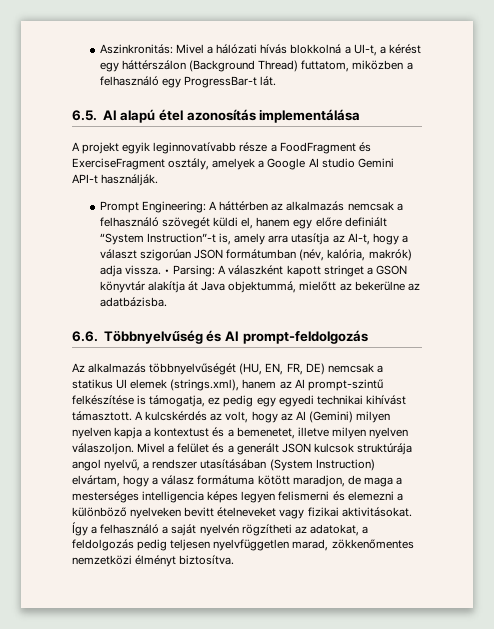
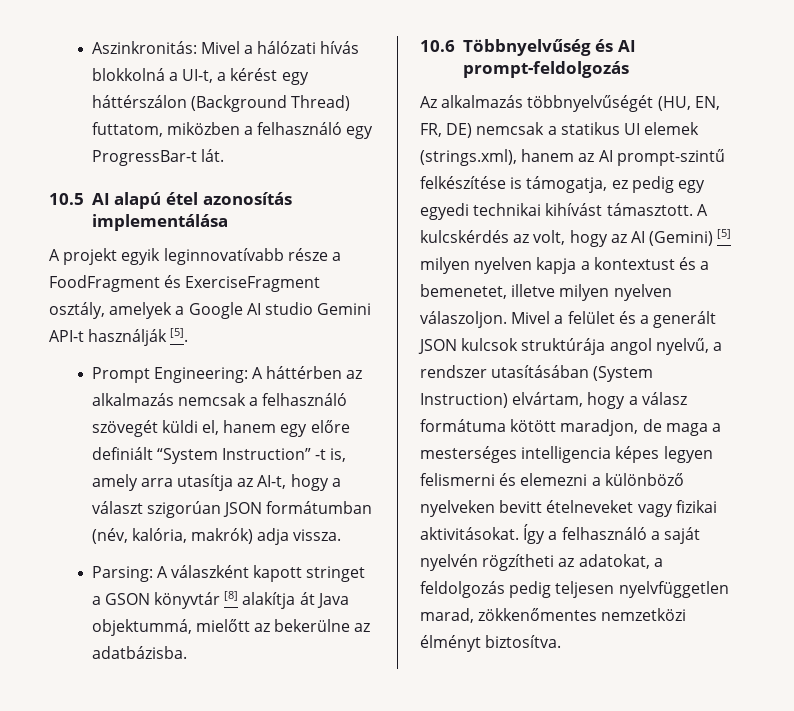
- 6.5. AI alapú étel azonosítás implementálása
+ 10.5 AI alapú étel azonosítás implementálása
- A projekt egyik leginnovatívabb része a FoodFragment és ExerciseFragment osztály, amelyek a Google AI studio Gemini API-t használják.
+ A projekt egyik leginnovatívabb része a FoodFragment és ExerciseFragment osztály, amelyek a Google AI studio Gemini API-t használják [5].
- Prompt Engineering: A háttérben az alkalmazás nemcsak a felhasználó szövegét küldi el, hanem egy előre definiált “System Instruction”-t is, amely arra utasítja az AI-t, hogy a választ szigorúan JSON formátumban (név, kalória, makrók) adja vissza. • Parsing: A válaszként kapott stringet a GSON könyvtár alakítja át Java objektummá, mielőtt az bekerülne az adatbázisba.
+ Prompt Engineering: A háttérben az alkalmazás nemcsak a felhasználó szövegét küldi el, hanem egy előre definiált “System Instruction” -t is, amely arra utasítja az AI-t, hogy a választ szigorúan JSON formátumban (név, kalória, makrók) adja vissza.
+ Parsing: A válaszként kapott stringet a GSON könyvtár [8] alakítja át Java objektummá, mielőtt az bekerülne az adatbázisba.
- 6.6. Többnyelvűség és AI prompt-feldolgozás
+ 10.6 Többnyelvűség és AI prompt-feldolgozás
- A kulcskérdés az volt, hogy az AI (Gemini) milyen nyelven kapja a kontextust és a bemenetet, illetve milyen nyelven válaszoljon.
+ A kulcskérdés az volt, hogy az AI (Gemini) [5] milyen nyelven kapja a kontextust és a bemenetet, illetve milyen nyelven válaszoljon.

